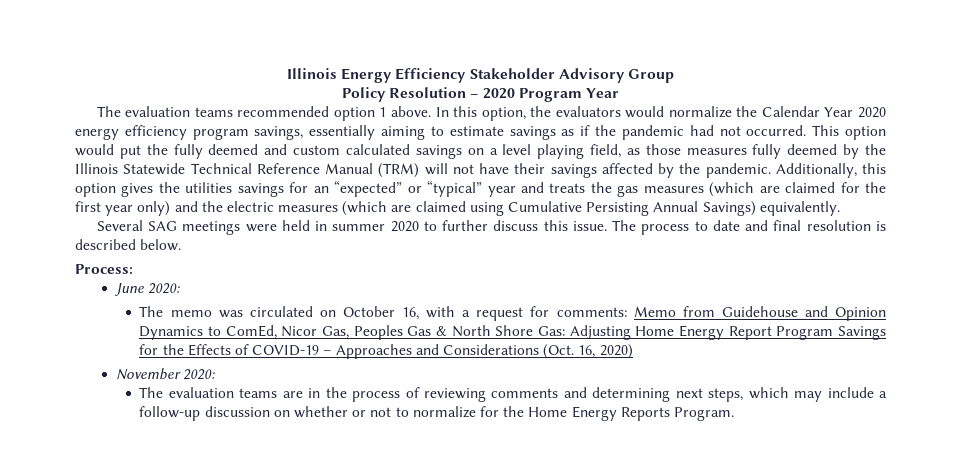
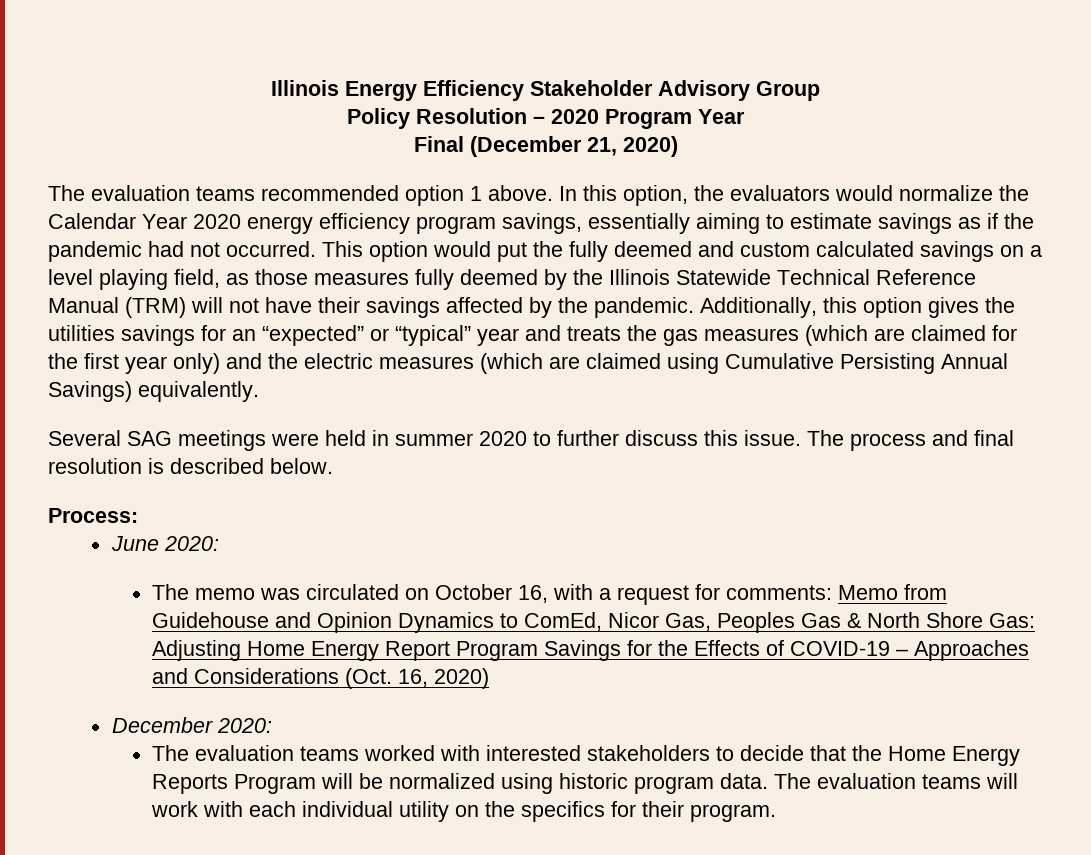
+ Final (December 21, 2020)
- The process to date and final resolution is described below.
+ The process and final resolution is described below.
- November 2020:
+ December 2020:
- The evaluation teams are in the process of reviewing comments and determining next steps, which may include a follow-up discussion on whether or not to normalize for the Home Energy Reports Program.
+ The evaluation teams worked with interested stakeholders to decide that the Home Energy Reports Program will be normalized using historic program data. The evaluation teams will work with each individual utility on the specifics for their program.

